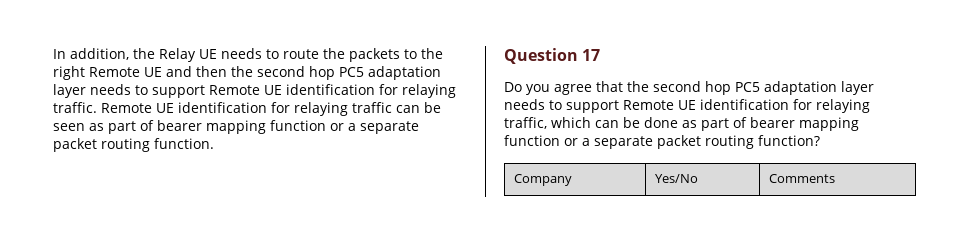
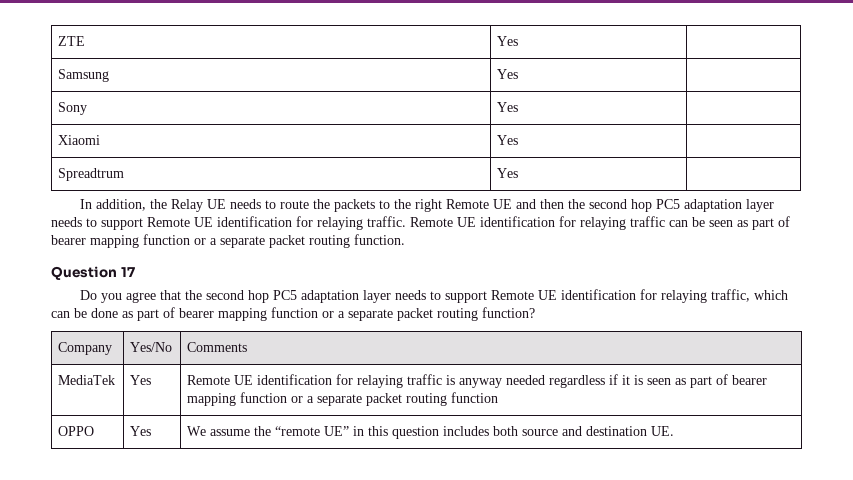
+ ZTE | Yes |
+ Samsung | Yes |
+ Sony | Yes |
+ Xiaomi | Yes |
+ Spreadtrum | Yes |
+ MediaTek | Yes | Remote UE identification for relaying traffic is anyway needed regardless if it is seen as part of bearer mapping function or a separate packet routing function
+ OPPO | Yes | We assume the “remote UE” in this question includes both source and destination UE.

